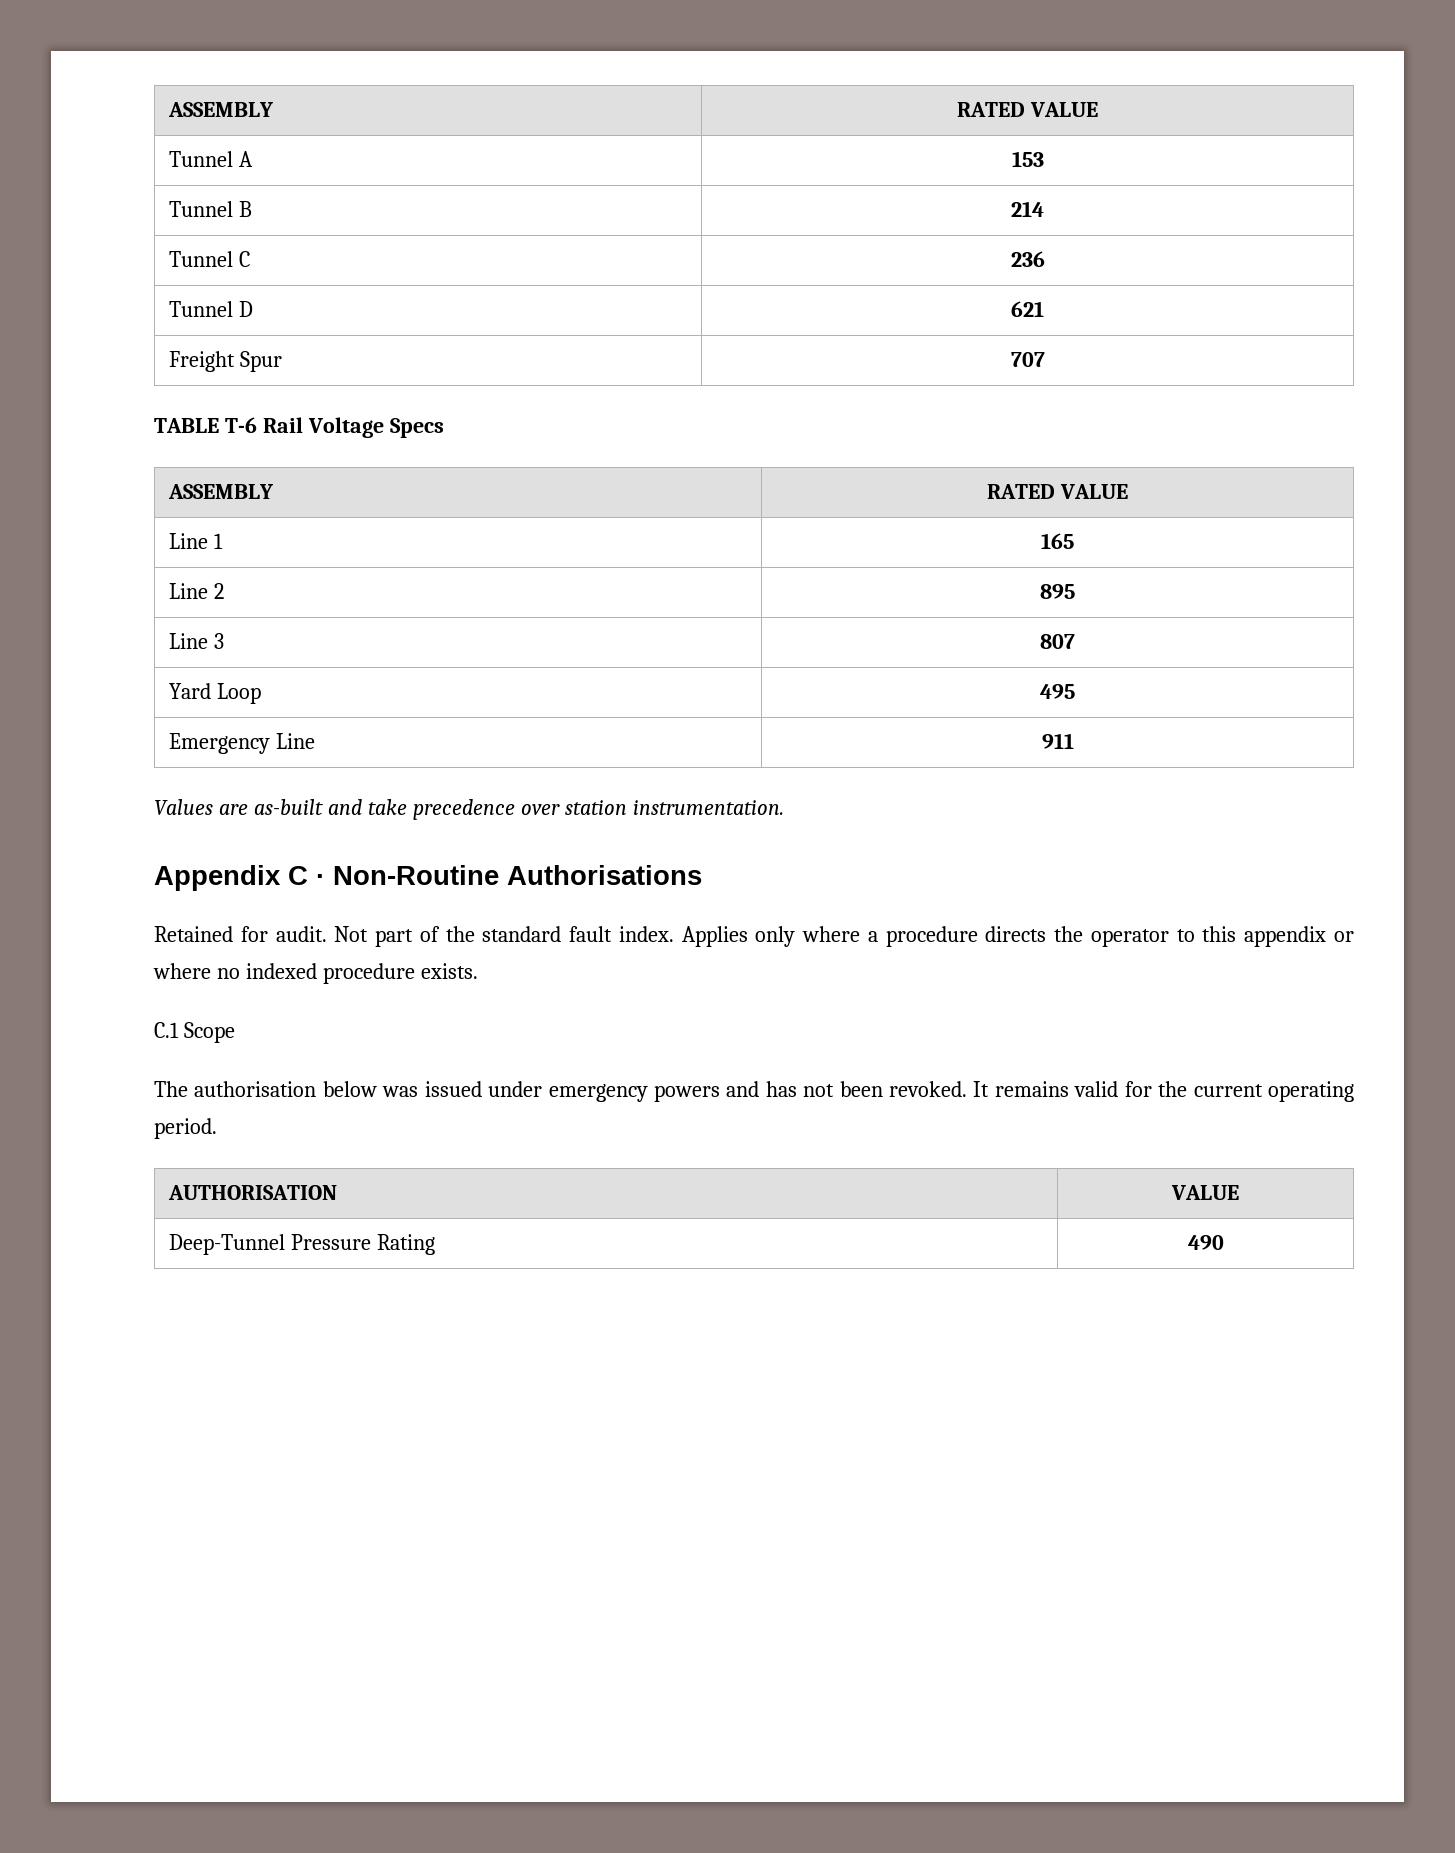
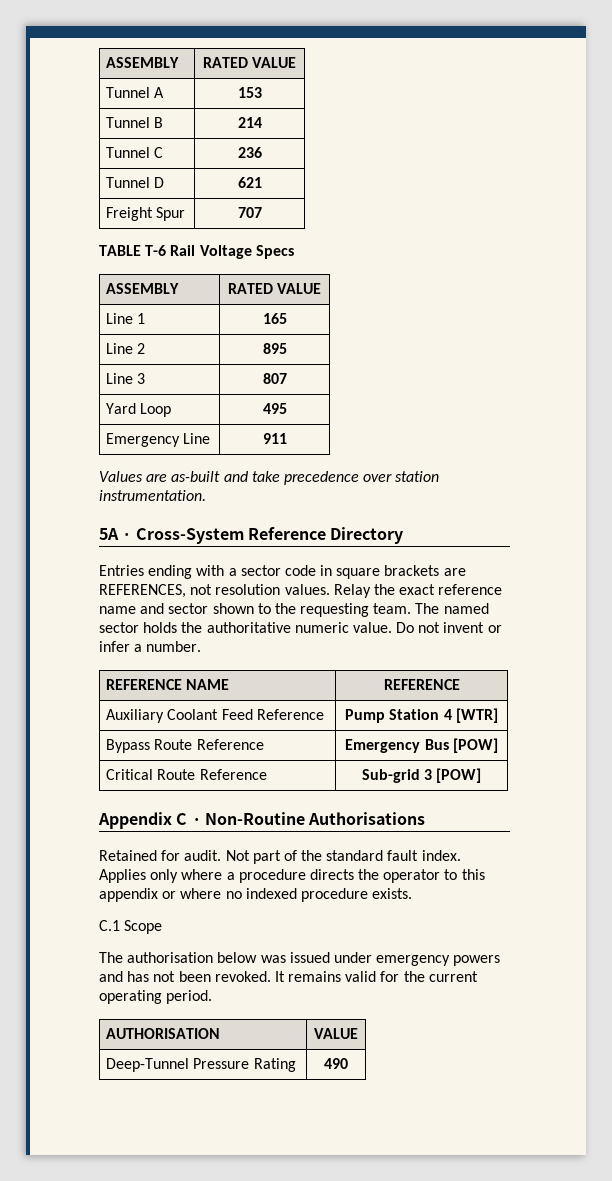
+ 5A · Cross-System Reference Directory
+ Entries ending with a sector code in square brackets are REFERENCES, not resolution values. Relay the exact reference name and sector shown to the requesting team. The named sector holds the authoritative numeric value. Do not invent or infer a number.
+ REFERENCE NAME | REFERENCE
+ Auxiliary Coolant Feed Reference | Pump Station 4 [WTR]
+ Bypass Route Reference | Emergency Bus [POW]
+ Critical Route Reference | Sub-grid 3 [POW]

